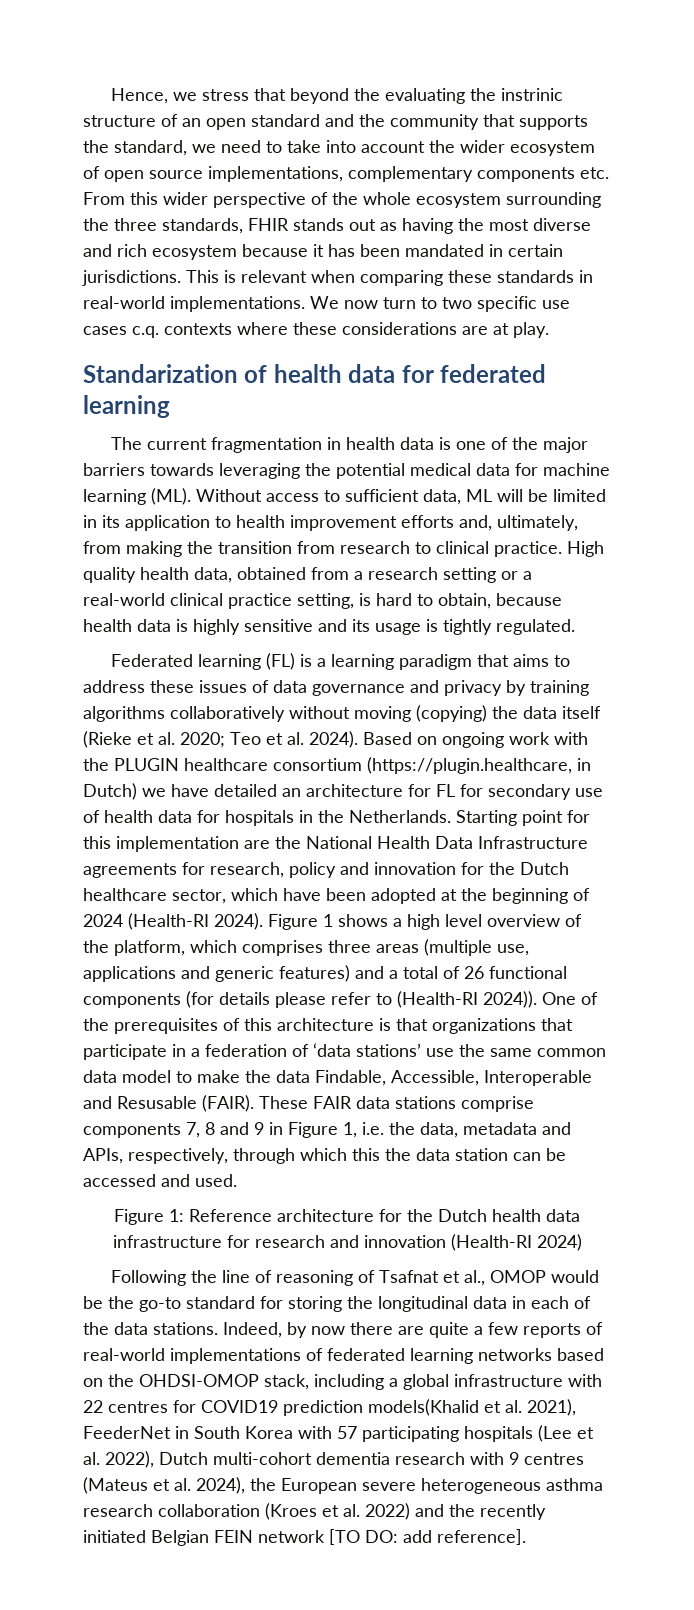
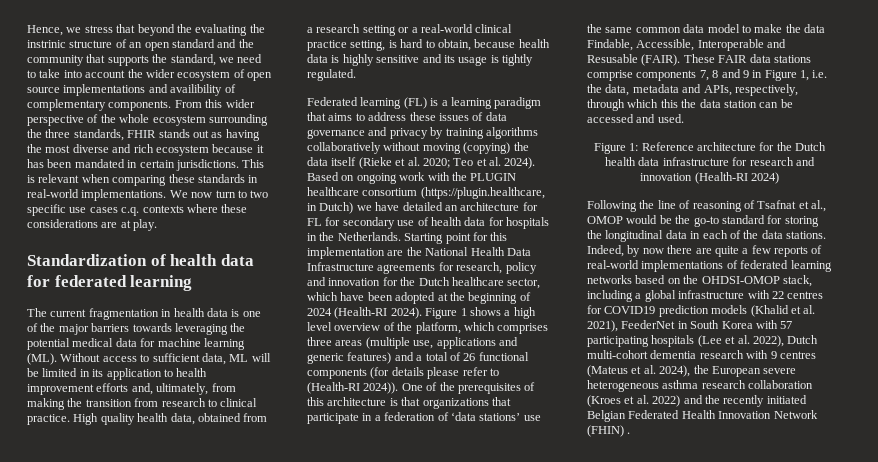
- Hence, we stress that beyond the evaluating the instrinic structure of an open standard and the community that supports the standard, we need to take into account the wider ecosystem of open source implementations, complementary components etc. From this wider perspective of the whole ecosystem surrounding the three standards, FHIR stands out as having the most diverse and rich ecosystem because it has been mandated in certain jurisdictions.
+ Hence, we stress that beyond the evaluating the instrinic structure of an open standard and the community that supports the standard, we need to take into account the wider ecosystem of open source implementations and availibility of complementary components. From this wider perspective of the whole ecosystem surrounding the three standards, FHIR stands out as having the most diverse and rich ecosystem because it has been mandated in certain jurisdictions.
- Standarization of health data for federated learning
+ Standardization of health data for federated learning
- Indeed, by now there are quite a few reports of real-world implementations of federated learning networks based on the OHDSI-OMOP stack, including a global infrastructure with 22 centres for COVID19 prediction models(Khalid et al. 2021), FeederNet in South Korea with 57 participating hospitals (Lee et al. 2022), Dutch multi-cohort dementia research with 9 centres (Mateus et al. 2024), the European severe heterogeneous asthma research collaboration (Kroes et al. 2022) and the recently initiated Belgian FEIN network [TO DO: add reference].
+ Indeed, by now there are quite a few reports of real-world implementations of federated learning networks based on the OHDSI-OMOP stack, including a global infrastructure with 22 centres for COVID19 prediction models (Khalid et al. 2021), FeederNet in South Korea with 57 participating hospitals (Lee et al. 2022), Dutch multi-cohort dementia research with 9 centres (Mateus et al. 2024), the European severe heterogeneous asthma research collaboration (Kroes et al. 2022) and the recently initiated Belgian Federated Health Innovation Network (FHIN) .

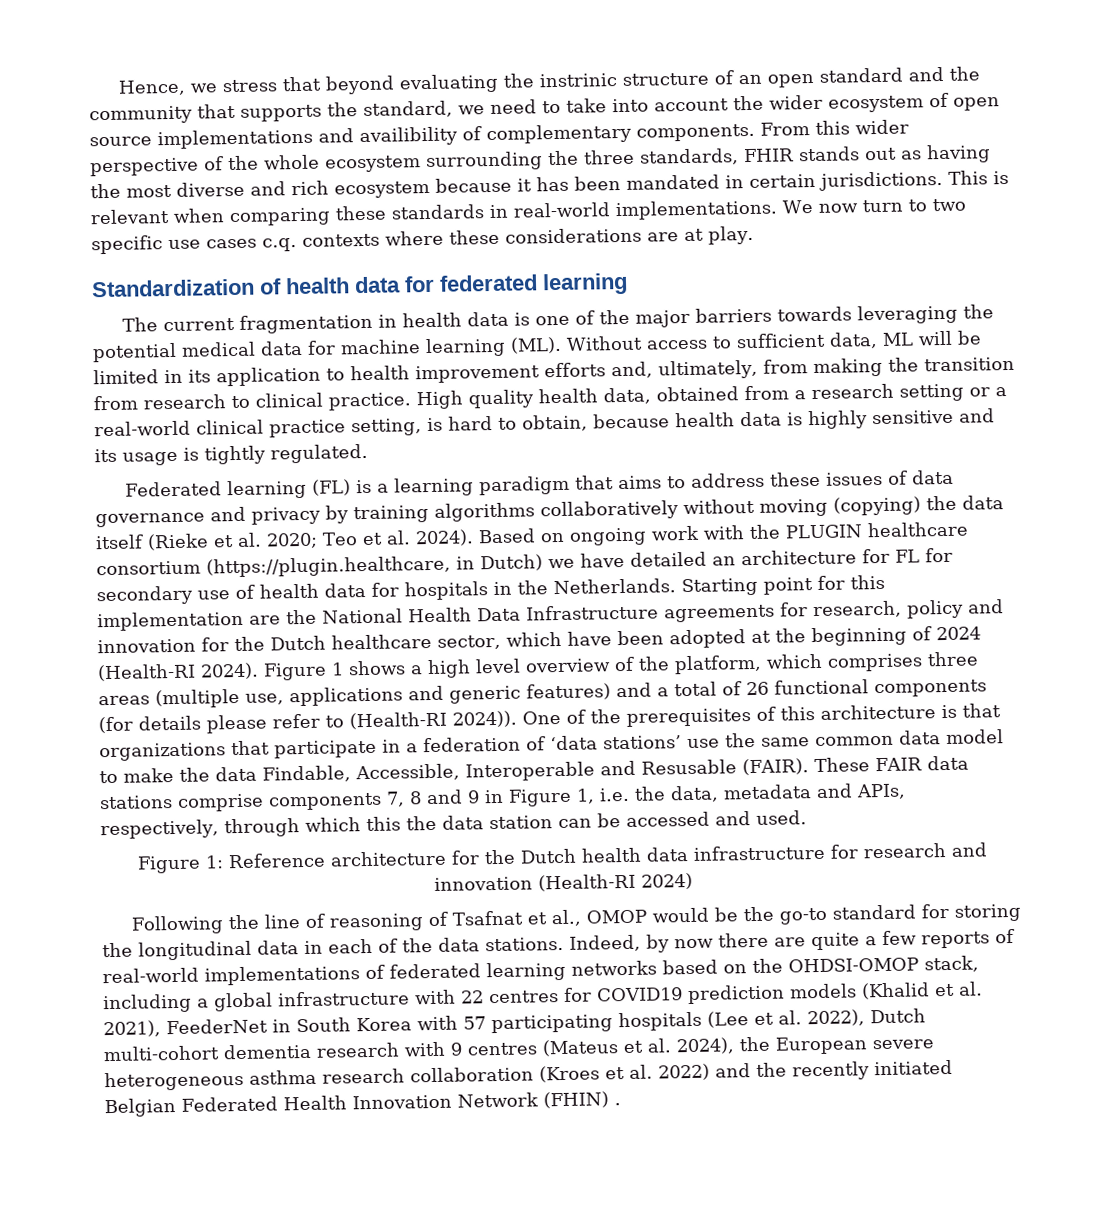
- Hence, we stress that beyond the evaluating the instrinic structure of an open standard and the community that supports the standard, we need to take into account the wider ecosystem of open source implementations and availibility of complementary components.
+ Hence, we stress that beyond evaluating the instrinic structure of an open standard and the community that supports the standard, we need to take into account the wider ecosystem of open source implementations and availibility of complementary components.

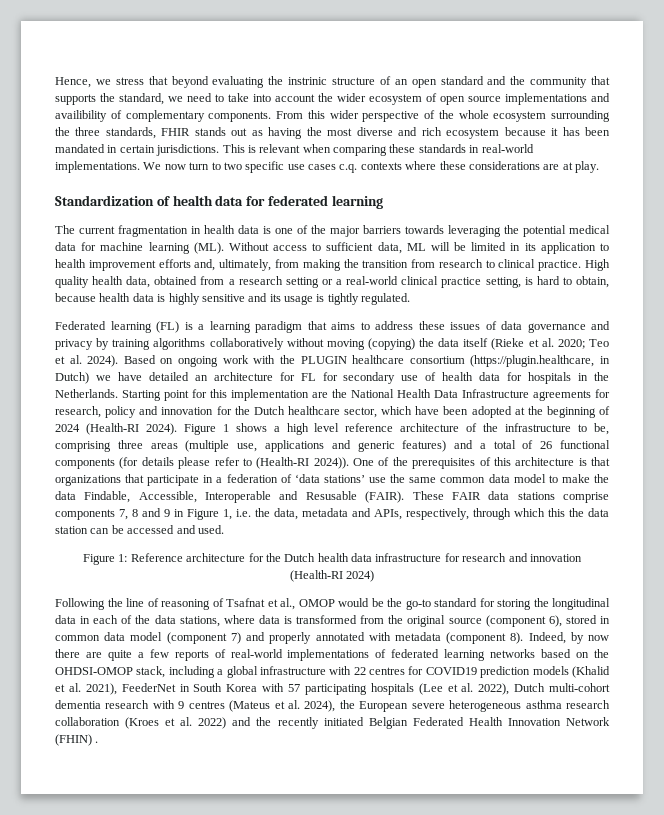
- Figure 1 shows a high level overview of the platform, which comprises three areas (multiple use, applications and generic features) and a total of 26 functional components (for details please refer to (Health-RI 2024)).
+ Figure 1 shows a high level reference architecture of the infrastructure to be, comprising three areas (multiple use, applications and generic features) and a total of 26 functional components (for details please refer to (Health-RI 2024)).
- Following the line of reasoning of Tsafnat et al., OMOP would be the go-to standard for storing the longitudinal data in each of the data stations.
+ Following the line of reasoning of Tsafnat et al., OMOP would be the go-to standard for storing the longitudinal data in each of the data stations, where data is transformed from the original source (component 6), stored in common data model (component 7) and properly annotated with metadata (component 8).

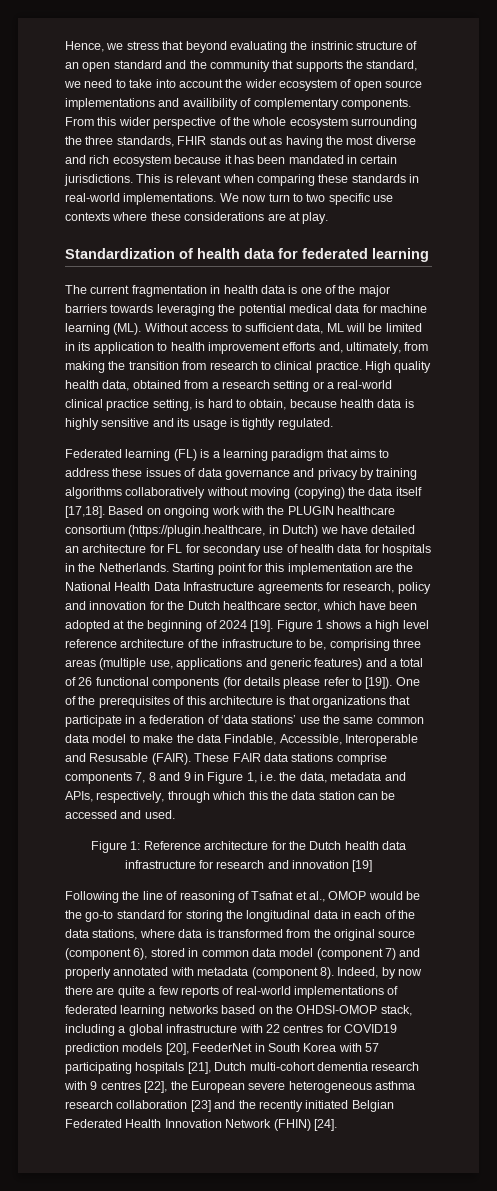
- We now turn to two specific use cases c.q. contexts where these considerations are at play.
+ We now turn to two specific use contexts where these considerations are at play.
- Federated learning (FL) is a learning paradigm that aims to address these issues of data governance and privacy by training algorithms collaboratively without moving (copying) the data itself (Rieke et al. 2020; Teo et al. 2024).
+ Federated learning (FL) is a learning paradigm that aims to address these issues of data governance and privacy by training algorithms collaboratively without moving (copying) the data itself [17,18].
- Starting point for this implementation are the National Health Data Infrastructure agreements for research, policy and innovation for the Dutch healthcare sector, which have been adopted at the beginning of 2024 (Health-RI 2024).
+ Starting point for this implementation are the National Health Data Infrastructure agreements for research, policy and innovation for the Dutch healthcare sector, which have been adopted at the beginning of 2024 [19].
- Figure 1 shows a high level reference architecture of the infrastructure to be, comprising three areas (multiple use, applications and generic features) and a total of 26 functional components (for details please refer to (Health-RI 2024)).
+ Figure 1 shows a high level reference architecture of the infrastructure to be, comprising three areas (multiple use, applications and generic features) and a total of 26 functional components (for details please refer to [19]).
- Figure 1: Reference architecture for the Dutch health data infrastructure for research and innovation (Health-RI 2024)
+ Figure 1: Reference architecture for the Dutch health data infrastructure for research and innovation [19]
- Indeed, by now there are quite a few reports of real-world implementations of federated learning networks based on the OHDSI-OMOP stack, including a global infrastructure with 22 centres for COVID19 prediction models (Khalid et al. 2021), FeederNet in South Korea with 57 participating hospitals (Lee et al. 2022), Dutch multi-cohort dementia research with 9 centres (Mateus et al. 2024), the European severe heterogeneous asthma research collaboration (Kroes et al. 2022) and the recently initiated Belgian Federated Health Innovation Network (FHIN) .
+ Indeed, by now there are quite a few reports of real-world implementations of federated learning networks based on the OHDSI-OMOP stack, including a global infrastructure with 22 centres for COVID19 prediction models [20], FeederNet in South Korea with 57 participating hospitals [21], Dutch multi-cohort dementia research with 9 centres [22], the European severe heterogeneous asthma research collaboration [23] and the recently initiated Belgian Federated Health Innovation Network (FHIN) [24].

